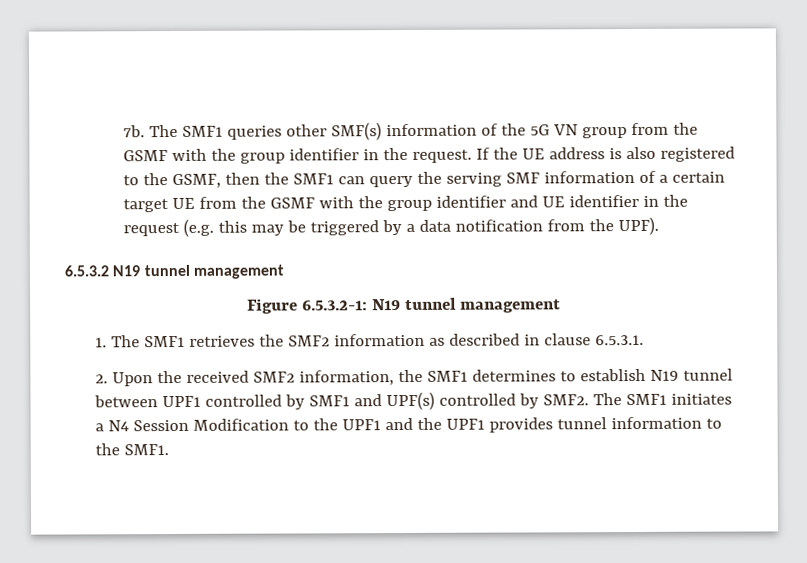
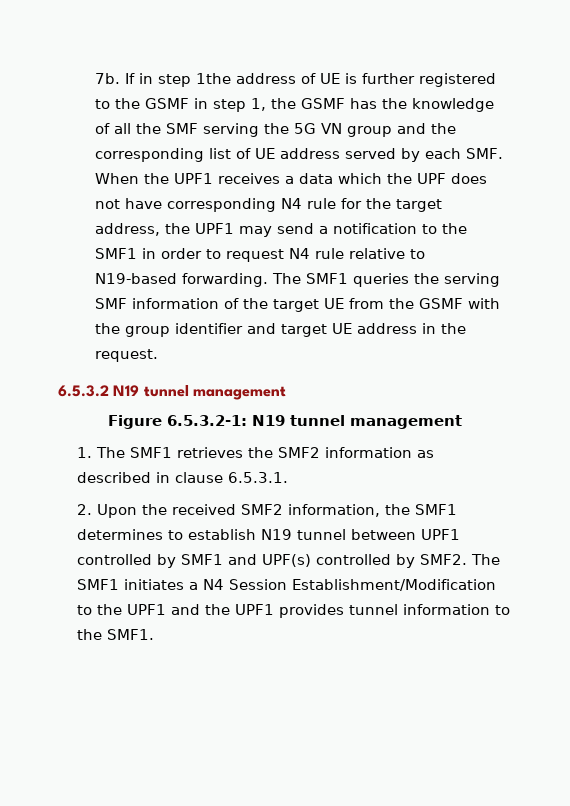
- The SMF1 queries other SMF(s) information of the 5G VN group from the GSMF with the group identifier in the request. If the UE address is also registered to the GSMF, then the SMF1 can query the serving SMF information of a certain target UE from the GSMF with the group identifier and UE identifier in the request (e.g. this may be triggered by a data notification from the UPF).
+ If in step 1the address of UE is further registered to the GSMF in step 1, the GSMF has the knowledge of all the SMF serving the 5G VN group and the corresponding list of UE address served by each SMF. When the UPF1 receives a data which the UPF does not have corresponding N4 rule for the target address, the UPF1 may send a notification to the SMF1 in order to request N4 rule relative to N19-based forwarding. The SMF1 queries the serving SMF information of the target UE from the GSMF with the group identifier and target UE address in the request.
- The SMF1 initiates a N4 Session Modification to the UPF1 and the UPF1 provides tunnel information to the SMF1.
+ The SMF1 initiates a N4 Session Establishment/Modification to the UPF1 and the UPF1 provides tunnel information to the SMF1.

